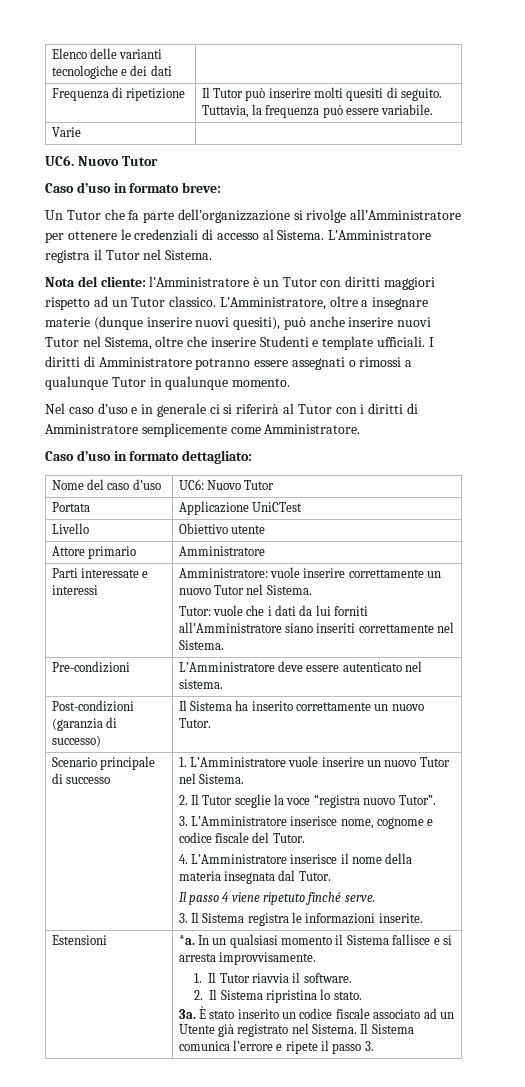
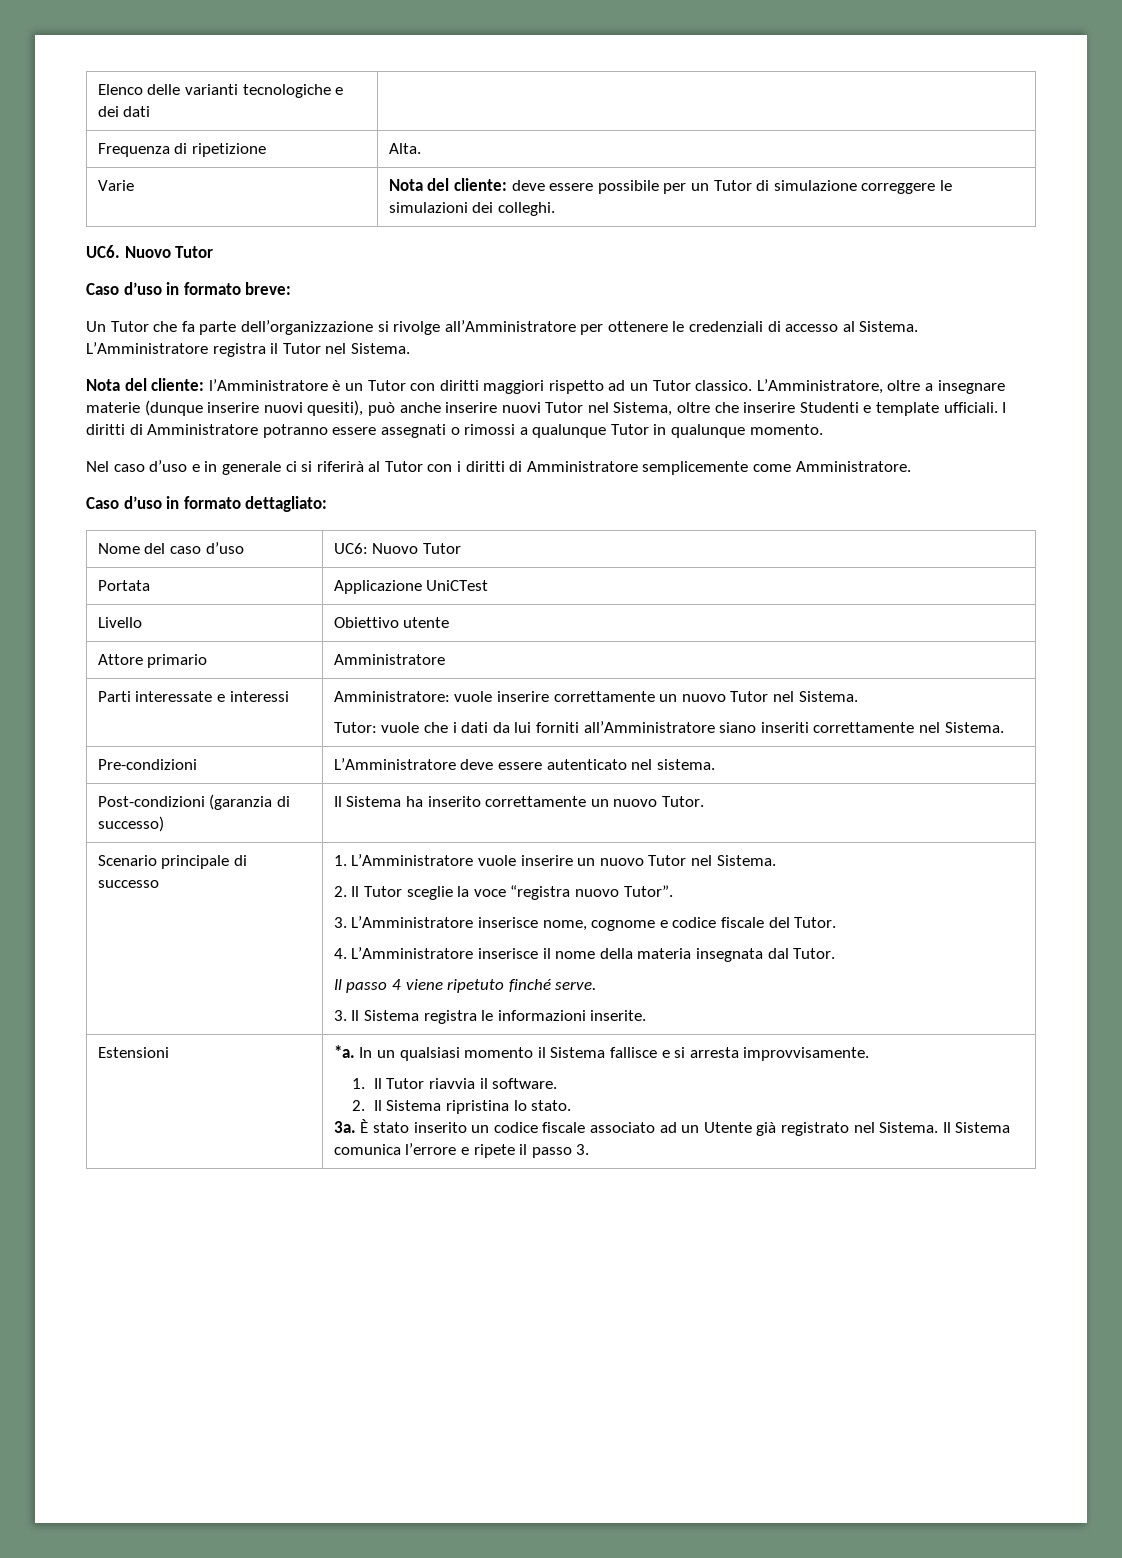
- Frequenza di ripetizione | Il Tutor può inserire molti quesiti di seguito. Tuttavia, la frequenza può essere variabile.
- Varie |
+ Frequenza di ripetizione | Alta.
+ Varie | Nota del cliente: deve essere possibile per un Tutor di simulazione correggere le simulazioni dei colleghi.

